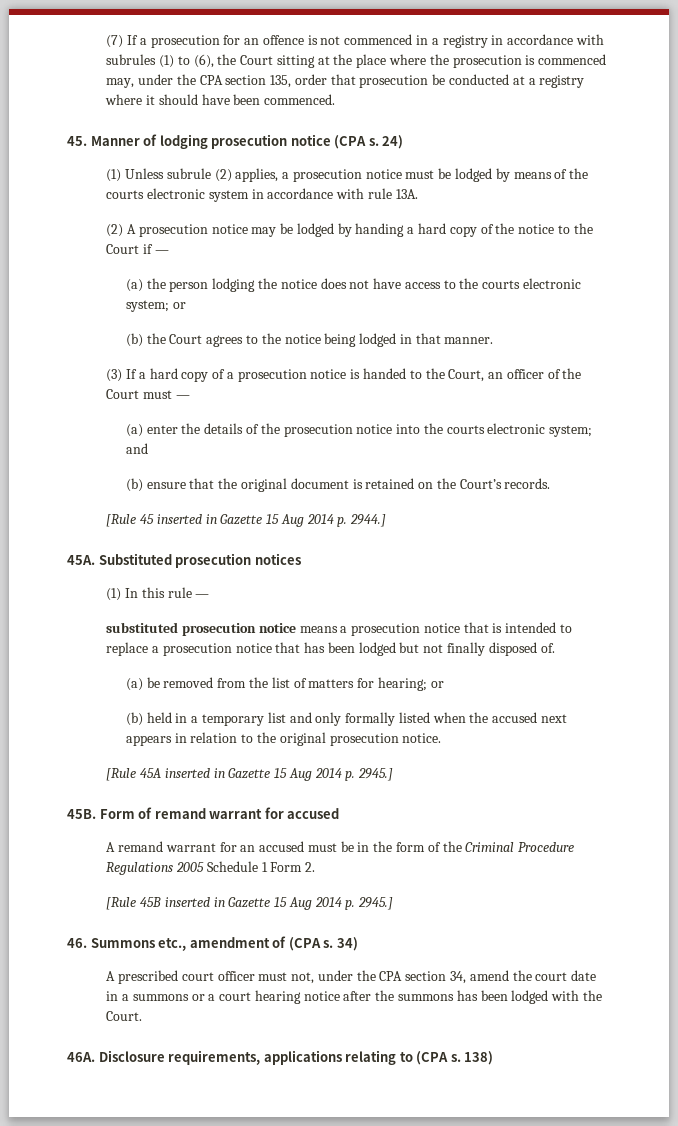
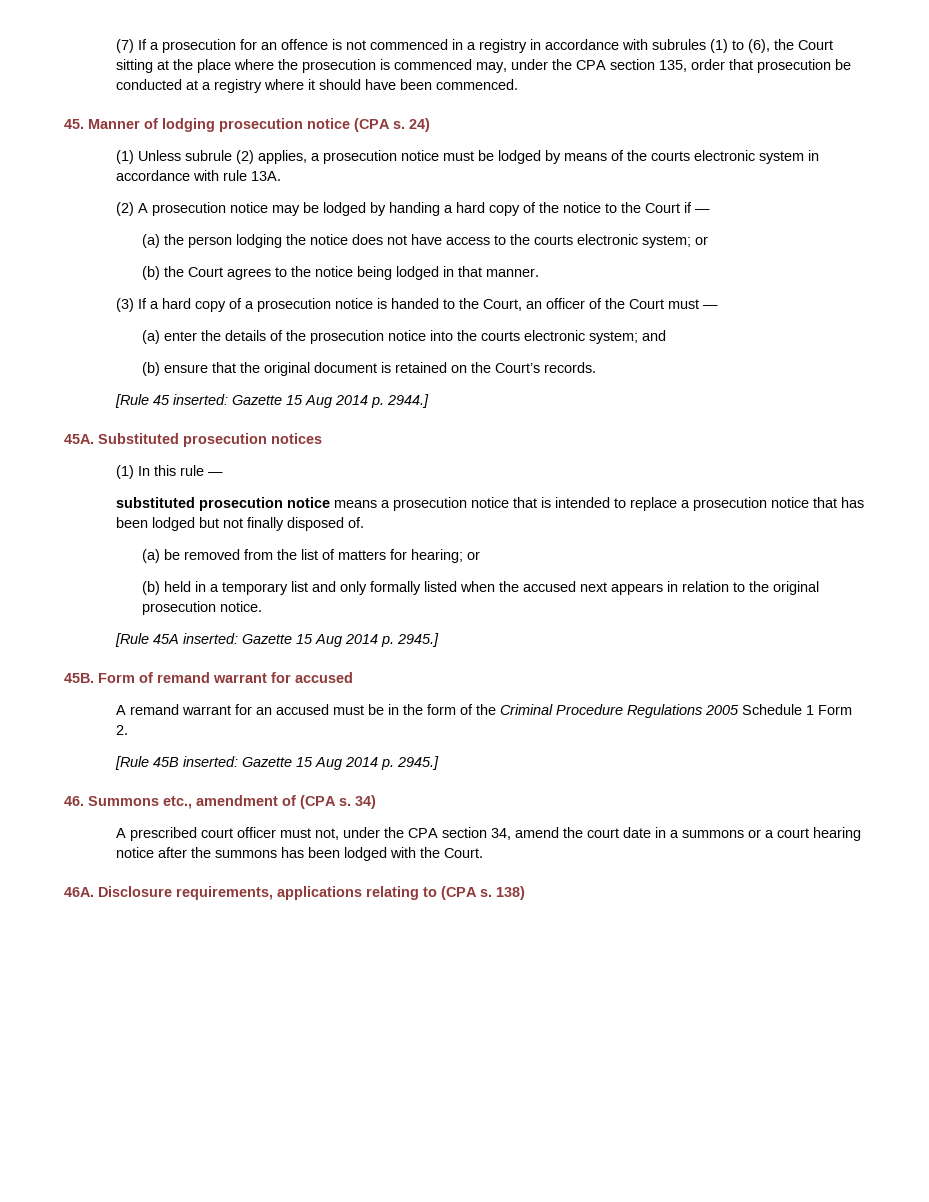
- [Rule 45 inserted in Gazette 15 Aug 2014 p. 2944.]
+ [Rule 45 inserted: Gazette 15 Aug 2014 p. 2944.]
- [Rule 45A inserted in Gazette 15 Aug 2014 p. 2945.]
+ [Rule 45A inserted: Gazette 15 Aug 2014 p. 2945.]
- [Rule 45B inserted in Gazette 15 Aug 2014 p. 2945.]
+ [Rule 45B inserted: Gazette 15 Aug 2014 p. 2945.]

